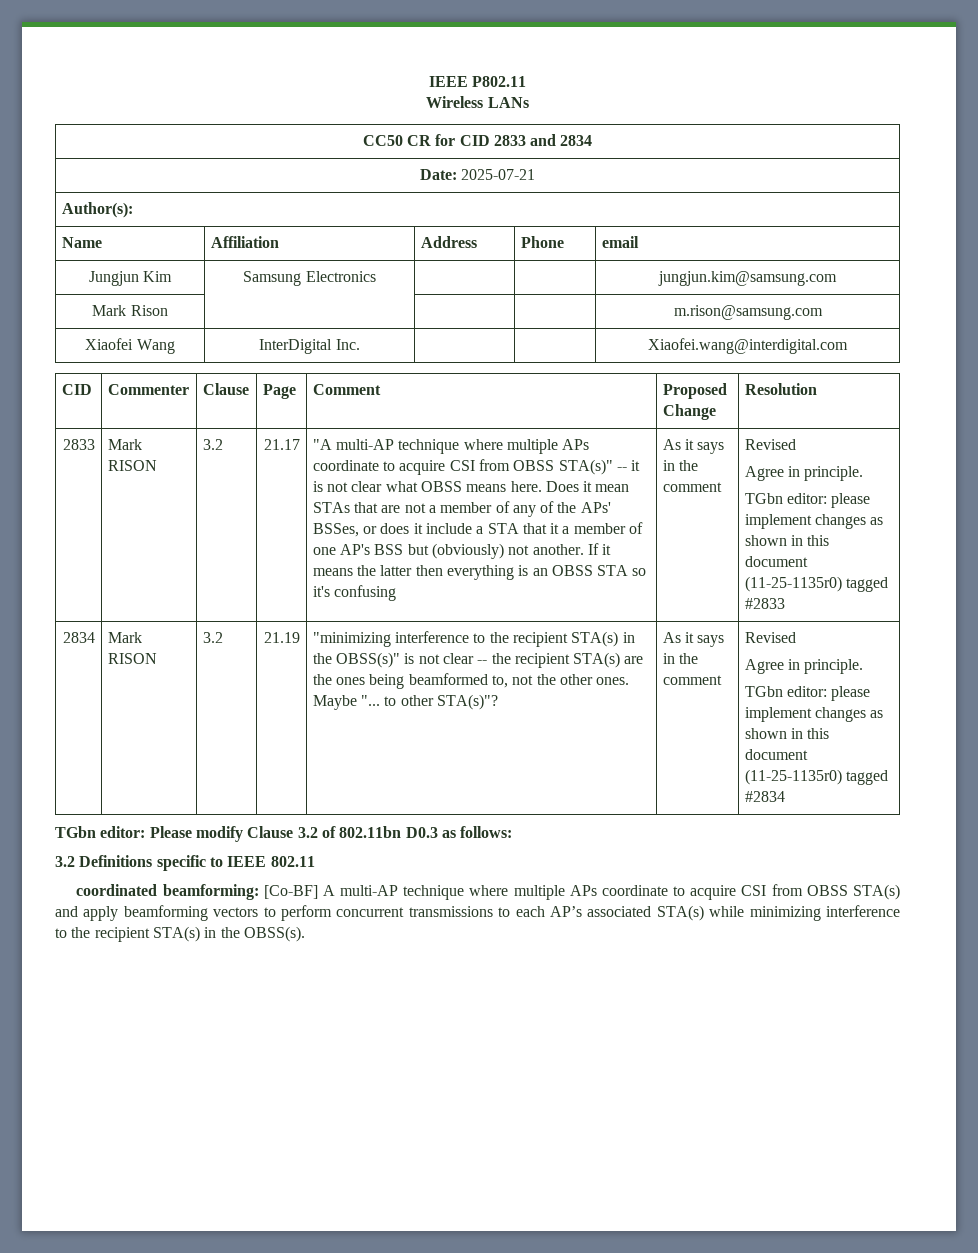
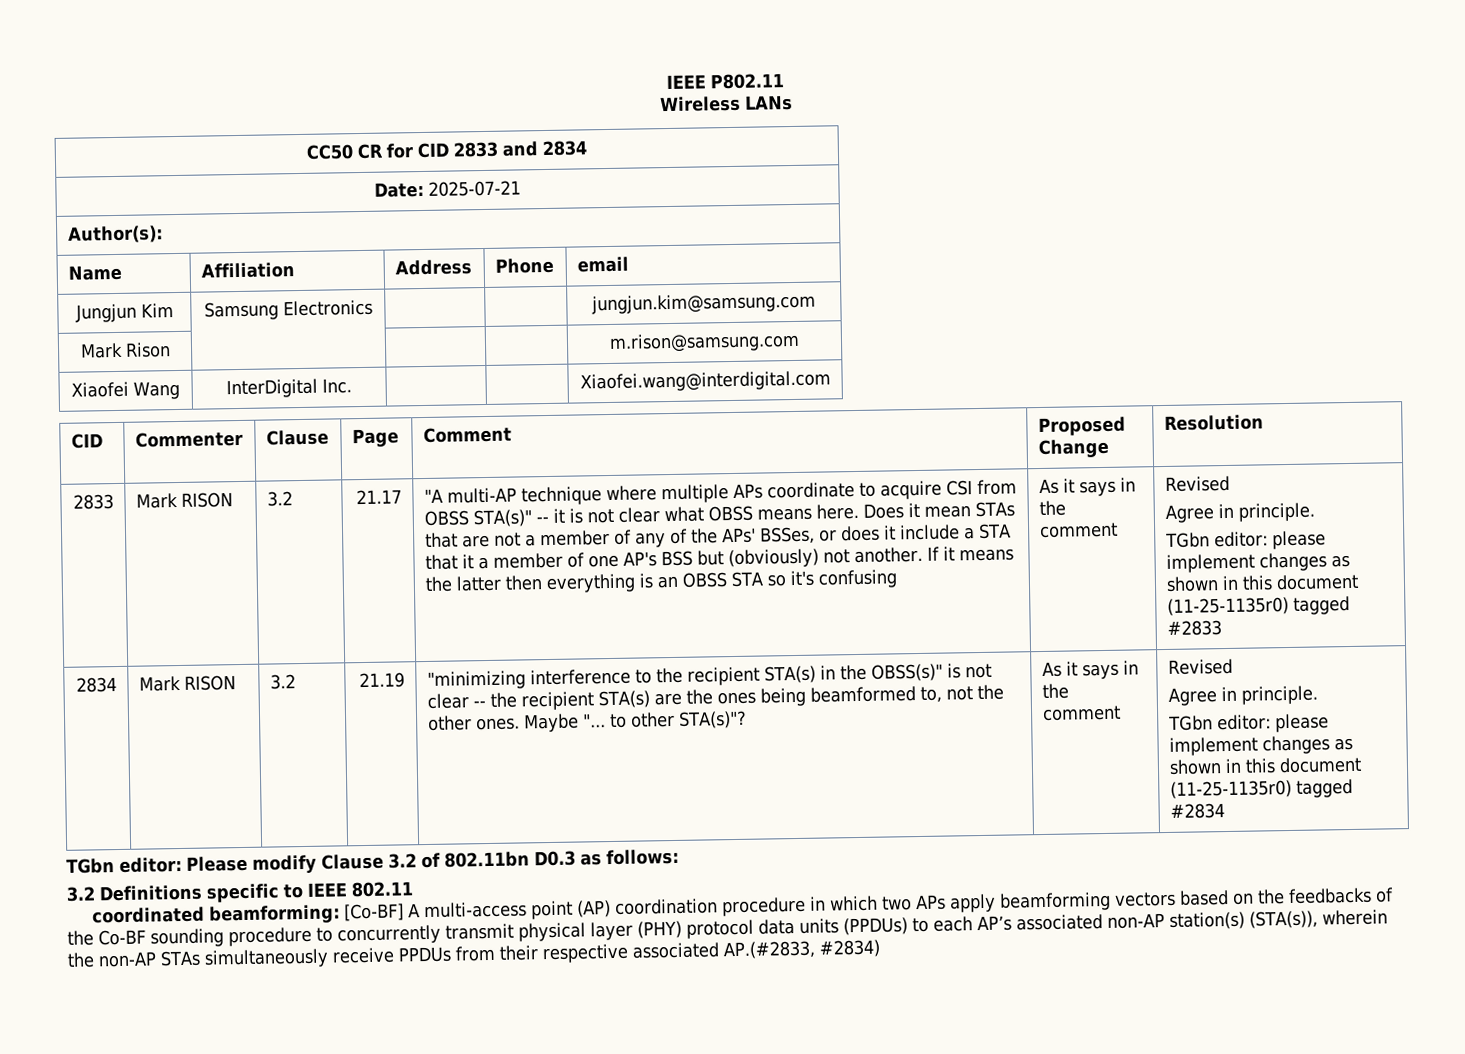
- coordinated beamforming: [Co-BF] A multi-AP technique where multiple APs coordinate to acquire CSI from OBSS STA(s) and apply beamforming vectors to perform concurrent transmissions to each AP’s associated STA(s) while minimizing interference to the recipient STA(s) in the OBSS(s).
+ coordinated beamforming: [Co-BF] A multi-access point (AP) coordination procedure in which two APs apply beamforming vectors based on the feedbacks of the Co-BF sounding procedure to concurrently transmit physical layer (PHY) protocol data units (PPDUs) to each AP’s associated non-AP station(s) (STA(s)), wherein the non-AP STAs simultaneously receive PPDUs from their respective associated AP.(#2833, #2834)

